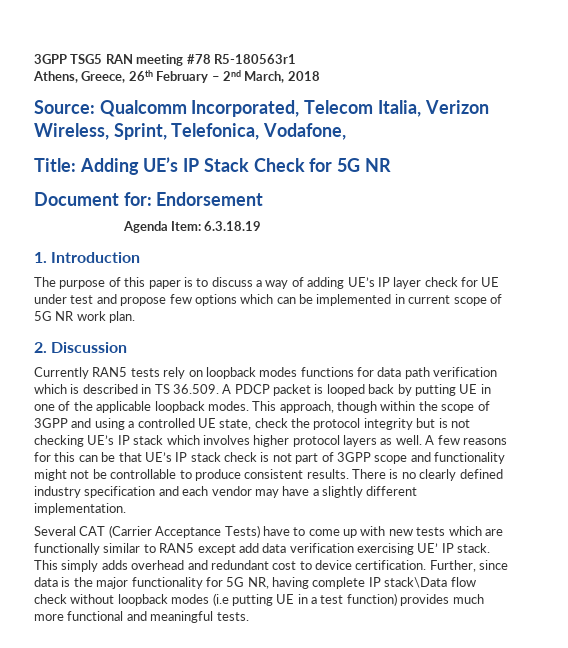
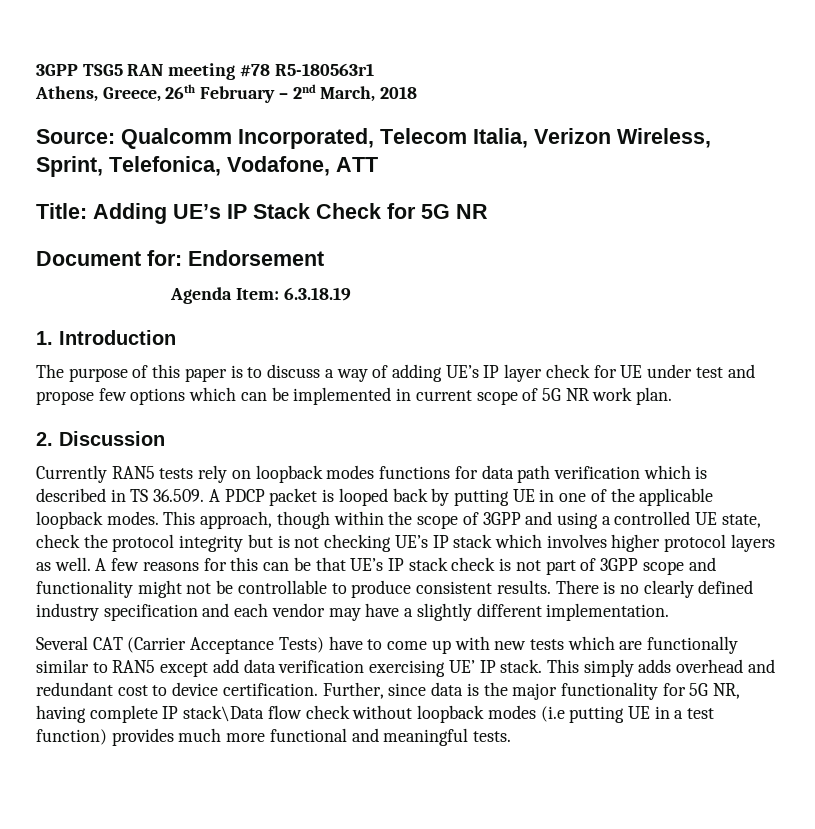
- Source: Qualcomm Incorporated, Telecom Italia, Verizon Wireless, Sprint, Telefonica, Vodafone,
+ Source: Qualcomm Incorporated, Telecom Italia, Verizon Wireless, Sprint, Telefonica, Vodafone, ATT

